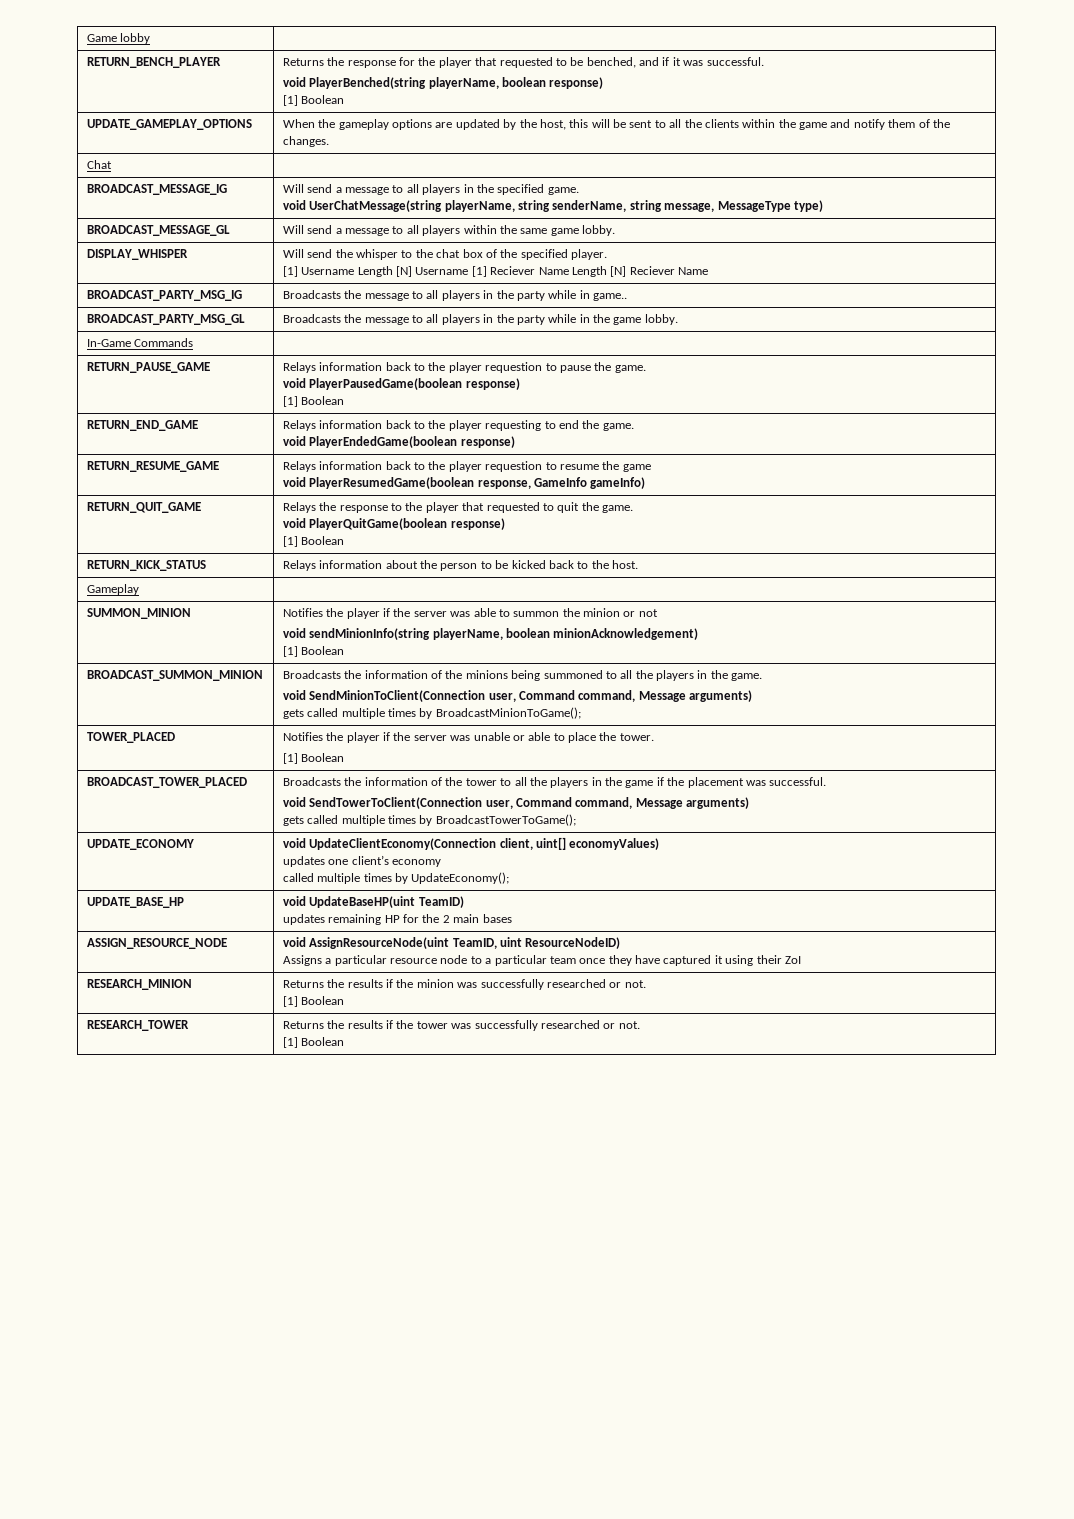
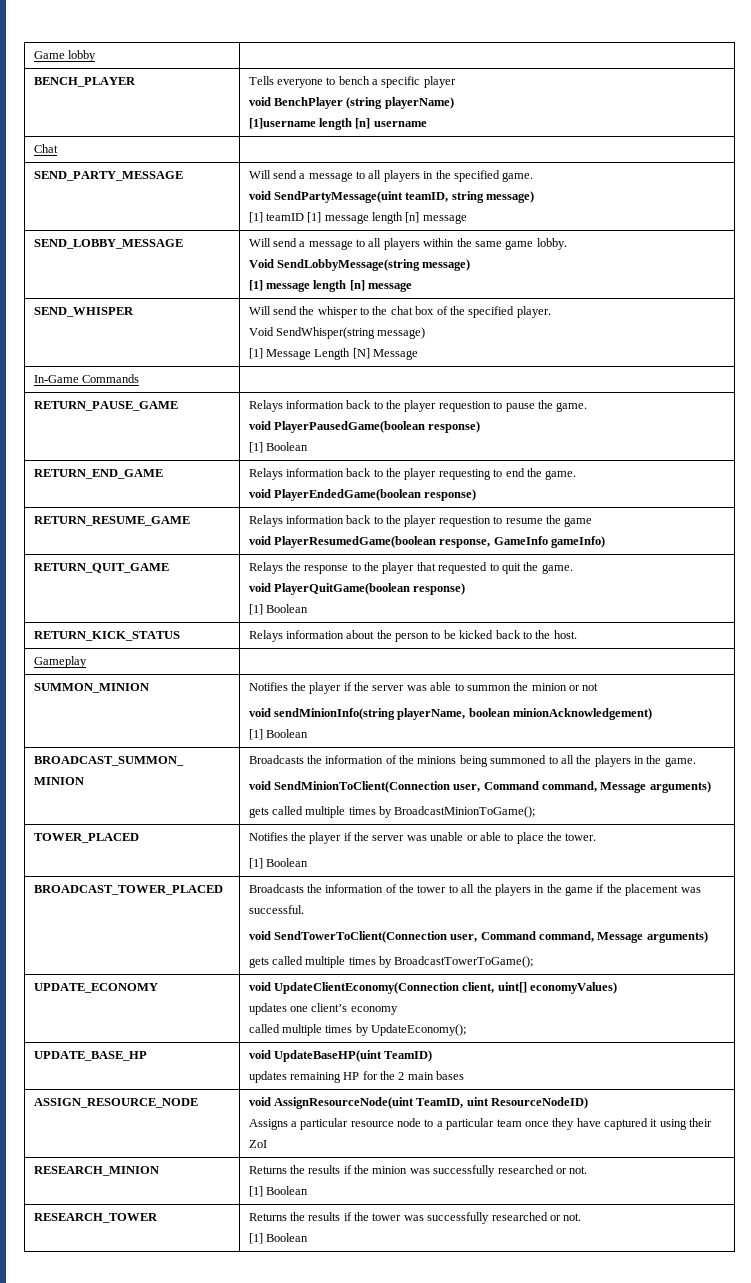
- RETURN_BENCH_PLAYER | Returns the response for the player that requested to be benched, and if it was successful.
- void PlayerBenched(string playerName, boolean response)
- [1] Boolean
- UPDATE_GAMEPLAY_OPTIONS | When the gameplay options are updated by the host, this will be sent to all the clients within the game and notify them of the changes.
+ BENCH_PLAYER | Tells everyone to bench a specific player
+ void BenchPlayer (string playerName)
+ [1]username length [n] username
- BROADCAST_MESSAGE_IG | Will send a message to all players in the specified game.
- void UserChatMessage(string playerName, string senderName, string message, MessageType type)
- BROADCAST_MESSAGE_GL | Will send a message to all players within the same game lobby.
- DISPLAY_WHISPER | Will send the whisper to the chat box of the specified player.
- [1] Username Length [N] Username [1] Reciever Name Length [N] Reciever Name
- BROADCAST_PARTY_MSG_IG | Broadcasts the message to all players in the party while in game..
- BROADCAST_PARTY_MSG_GL | Broadcasts the message to all players in the party while in the game lobby.
+ SEND_PARTY_MESSAGE | Will send a message to all players in the specified game.
+ void SendPartyMessage(uint teamID, string message)
+ [1] teamID [1] message length [n] message
+ SEND_LOBBY_MESSAGE | Will send a message to all players within the same game lobby.
+ Void SendLobbyMessage(string message)
+ [1] message length [n] message
+ SEND_WHISPER | Will send the whisper to the chat box of the specified player.
+ Void SendWhisper(string message)
+ [1] Message Length [N] Message

